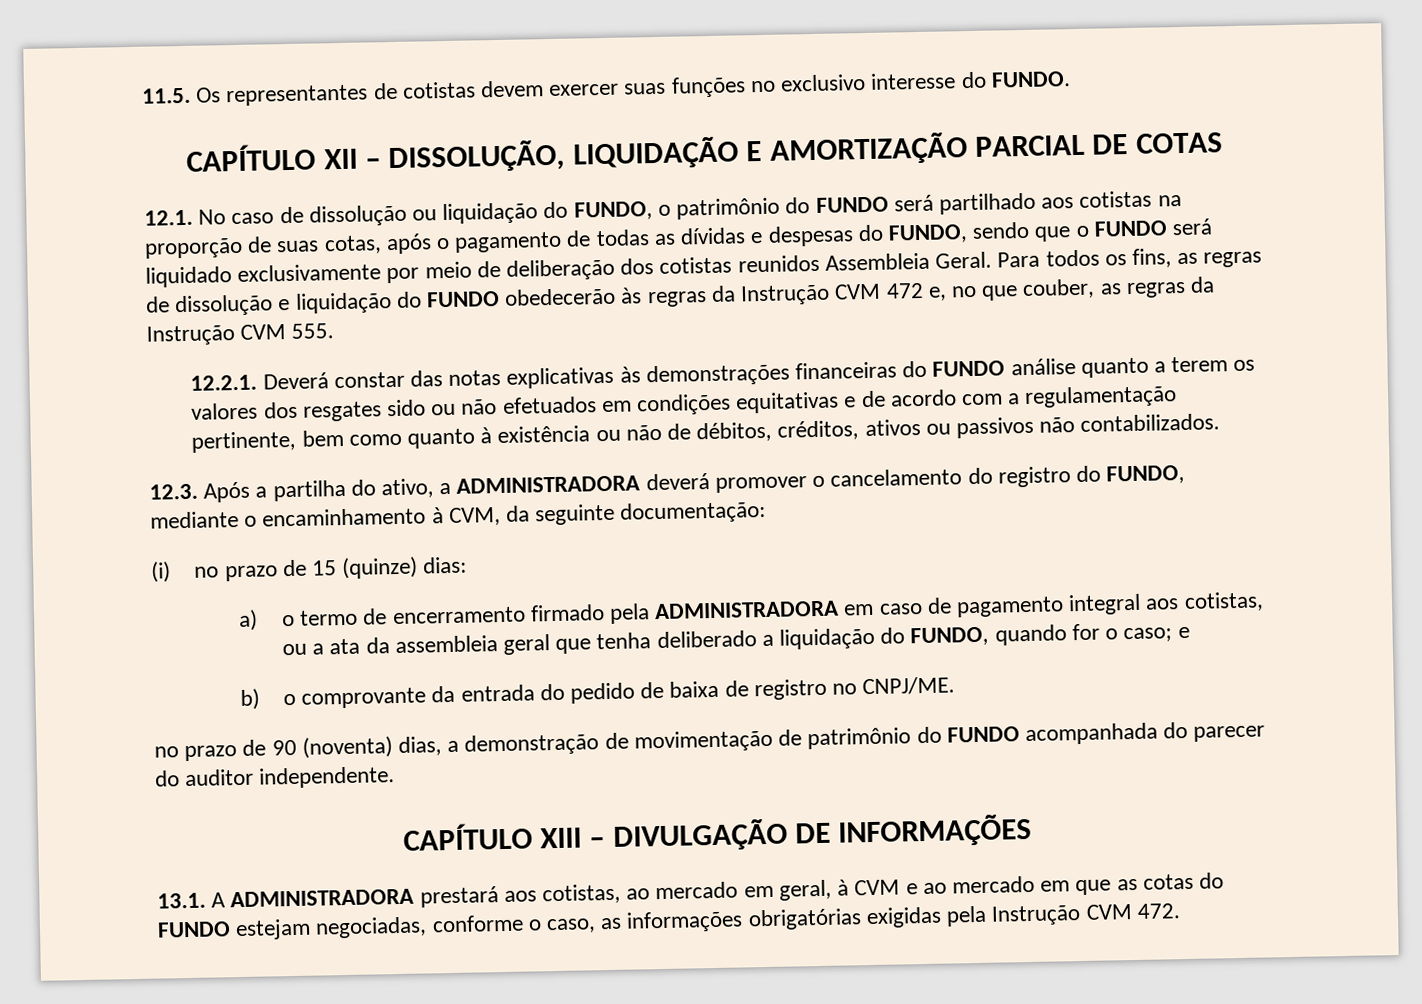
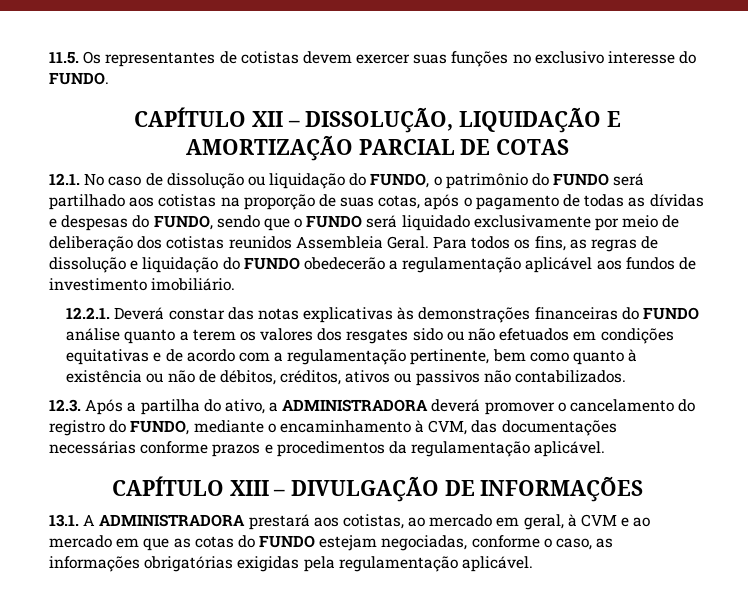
- Para todos os fins, as regras de dissolução e liquidação do FUNDO obedecerão às regras da Instrução CVM 472 e, no que couber, as regras da Instrução CVM 555.
+ Para todos os fins, as regras de dissolução e liquidação do FUNDO obedecerão a regulamentação aplicável aos fundos de investimento imobiliário.
- 12.3. Após a partilha do ativo, a ADMINISTRADORA deverá promover o cancelamento do registro do FUNDO, mediante o encaminhamento à CVM, da seguinte documentação:
- (i) no prazo de 15 (quinze) dias:
- a) o termo de encerramento firmado pela ADMINISTRADORA em caso de pagamento integral aos cotistas, ou a ata da assembleia geral que tenha deliberado a liquidação do FUNDO, quando for o caso; e
- b) o comprovante da entrada do pedido de baixa de registro no CNPJ/ME.
- no prazo de 90 (noventa) dias, a demonstração de movimentação de patrimônio do FUNDO acompanhada do parecer do auditor independente.
+ 12.3. Após a partilha do ativo, a ADMINISTRADORA deverá promover o cancelamento do registro do FUNDO, mediante o encaminhamento à CVM, das documentações necessárias conforme prazos e procedimentos da regulamentação aplicável.
- 13.1. A ADMINISTRADORA prestará aos cotistas, ao mercado em geral, à CVM e ao mercado em que as cotas do FUNDO estejam negociadas, conforme o caso, as informações obrigatórias exigidas pela Instrução CVM 472.
+ 13.1. A ADMINISTRADORA prestará aos cotistas, ao mercado em geral, à CVM e ao mercado em que as cotas do FUNDO estejam negociadas, conforme o caso, as informações obrigatórias exigidas pela regulamentação aplicável.

